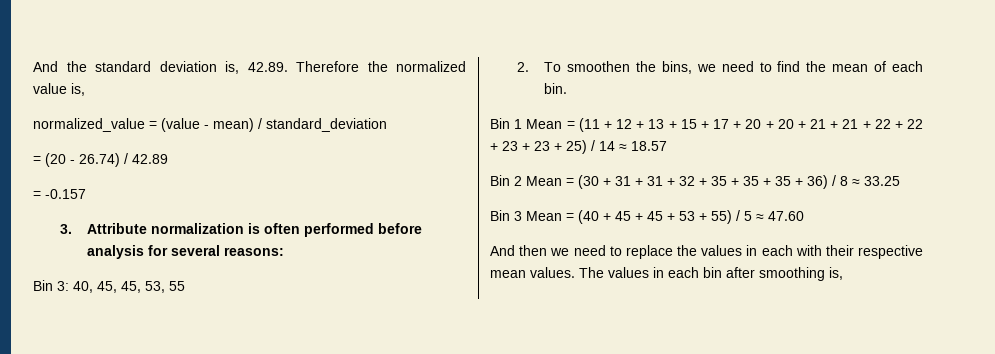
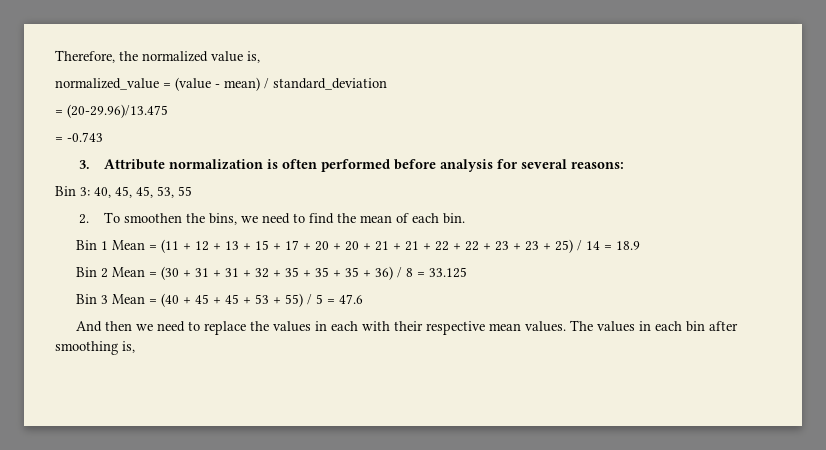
- And the standard deviation is, 42.89. Therefore the normalized value is,
+ Therefore, the normalized value is,
- = (20 - 26.74) / 42.89
- = -0.157
+ = (20-29.96)/13.475
+ = -0.743
- Bin 1 Mean = (11 + 12 + 13 + 15 + 17 + 20 + 20 + 21 + 21 + 22 + 22 + 23 + 23 + 25) / 14 ≈ 18.57
+ Bin 1 Mean = (11 + 12 + 13 + 15 + 17 + 20 + 20 + 21 + 21 + 22 + 22 + 23 + 23 + 25) / 14 = 18.9
- Bin 2 Mean = (30 + 31 + 31 + 32 + 35 + 35 + 35 + 36) / 8 ≈ 33.25
+ Bin 2 Mean = (30 + 31 + 31 + 32 + 35 + 35 + 35 + 36) / 8 = 33.125
- Bin 3 Mean = (40 + 45 + 45 + 53 + 55) / 5 ≈ 47.60
+ Bin 3 Mean = (40 + 45 + 45 + 53 + 55) / 5 = 47.6

